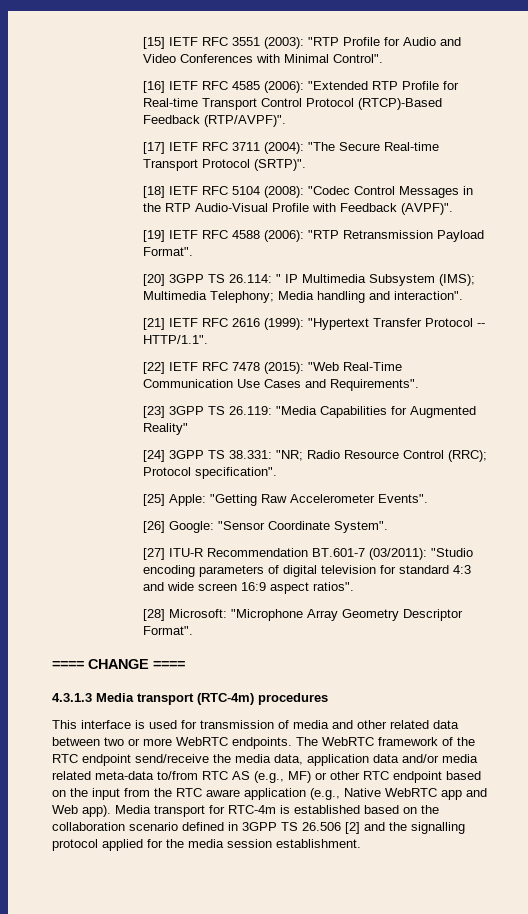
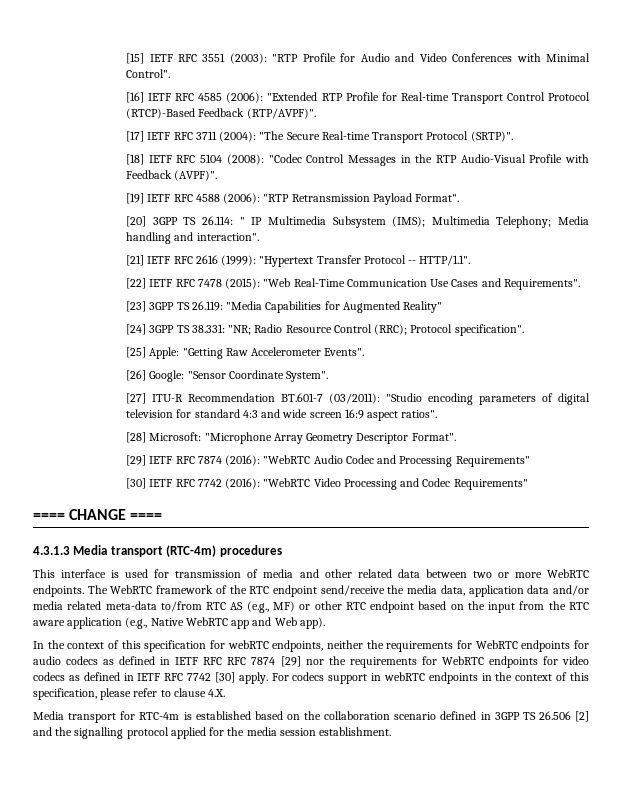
+ [29] IETF RFC 7874 (2016): "WebRTC Audio Codec and Processing Requirements"
+ [30] IETF RFC 7742 (2016): "WebRTC Video Processing and Codec Requirements"
- The WebRTC framework of the RTC endpoint send/receive the media data, application data and/or media related meta-data to/from RTC AS (e.g., MF) or other RTC endpoint based on the input from the RTC aware application (e.g., Native WebRTC app and Web app). Media transport for RTC-4m is established based on the collaboration scenario defined in 3GPP TS 26.506 [2] and the signalling protocol applied for the media session establishment.
+ The WebRTC framework of the RTC endpoint send/receive the media data, application data and/or media related meta-data to/from RTC AS (e.g., MF) or other RTC endpoint based on the input from the RTC aware application (e.g., Native WebRTC app and Web app).
+ In the context of this specification for webRTC endpoints, neither the requirements for WebRTC endpoints for audio codecs as defined in IETF RFC RFC 7874 [29] nor the requirements for WebRTC endpoints for video codecs as defined in IETF RFC 7742 [30] apply. For codecs support in webRTC endpoints in the context of this specification, please refer to clause 4.X.
+ Media transport for RTC-4m is established based on the collaboration scenario defined in 3GPP TS 26.506 [2] and the signalling protocol applied for the media session establishment.

